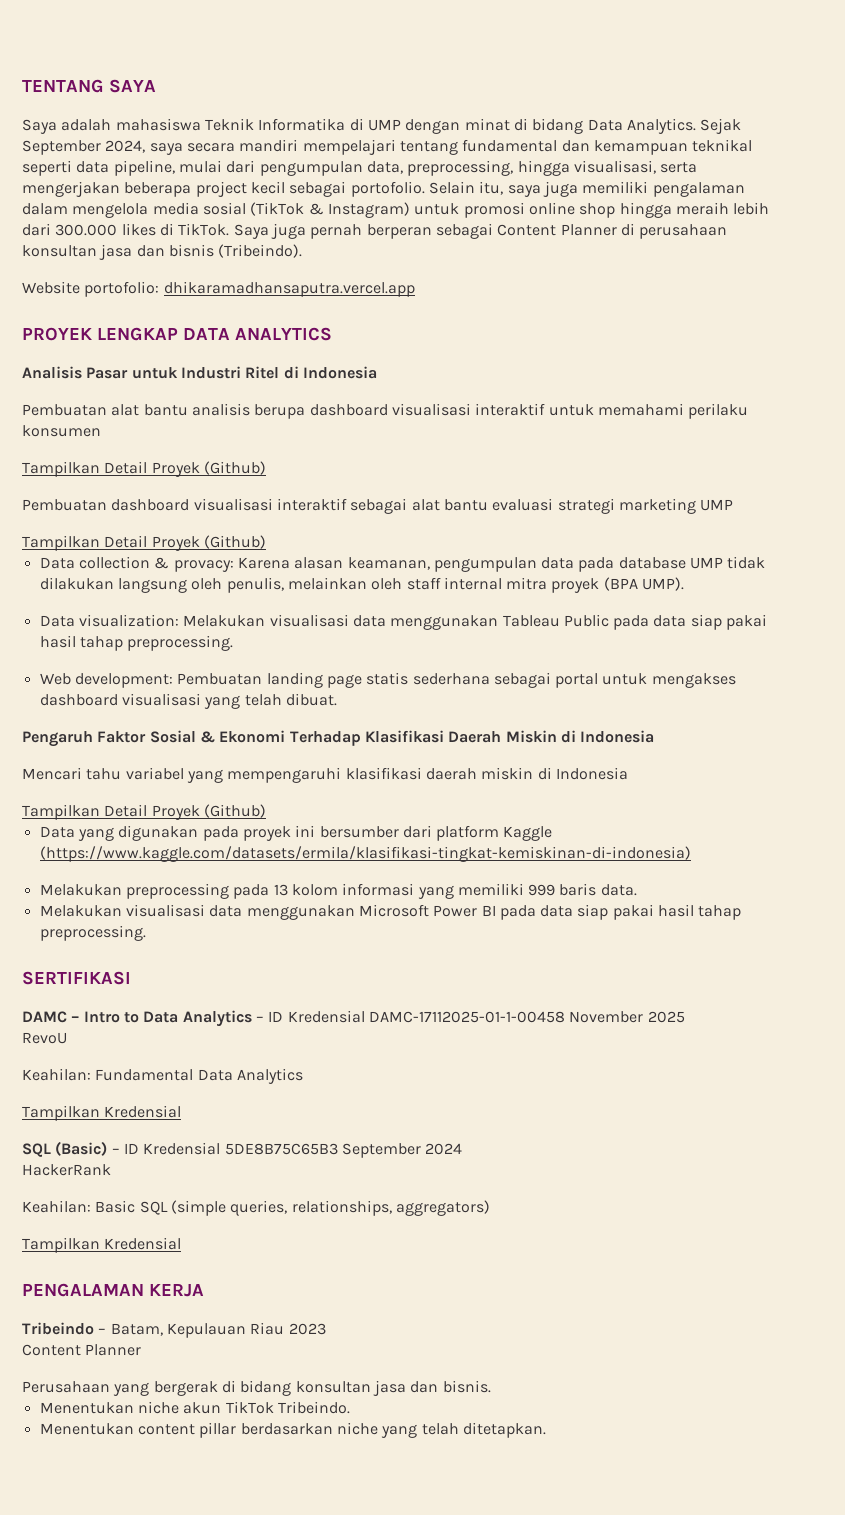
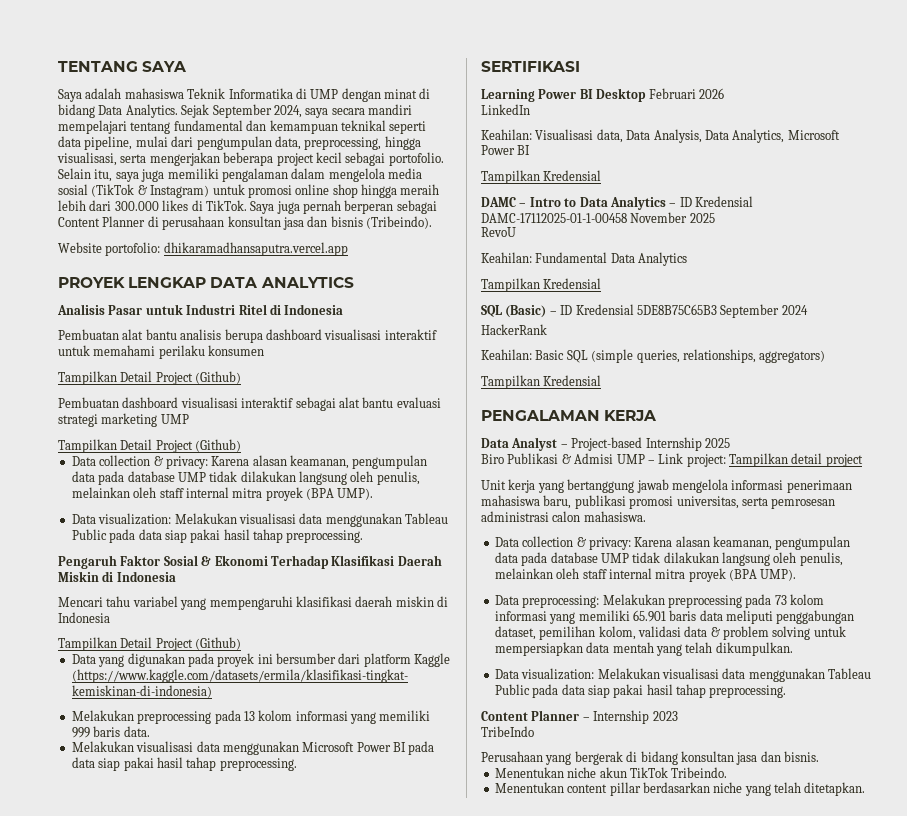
  Pembuatan alat bantu analisis berupa dashboard visualisasi interaktif untuk memahami perilaku konsumen
- Tampilkan Detail Proyek (Github)
+ Tampilkan Detail Project (Github)
  Pembuatan dashboard visualisasi interaktif sebagai alat bantu evaluasi strategi marketing UMP
- Tampilkan Detail Proyek (Github)
- Data collection & provacy: Karena alasan keamanan, pengumpulan data pada database UMP tidak dilakukan langsung oleh penulis, melainkan oleh staff internal mitra proyek (BPA UMP).
+ Tampilkan Detail Project (Github)
+ Data collection & privacy: Karena alasan keamanan, pengumpulan data pada database UMP tidak dilakukan langsung oleh penulis, melainkan oleh staff internal mitra proyek (BPA UMP).
- Web development: Pembuatan landing page statis sederhana sebagai portal untuk mengakses dashboard visualisasi yang telah dibuat.
  Mencari tahu variabel yang mempengaruhi klasifikasi daerah miskin di Indonesia
- Tampilkan Detail Proyek (Github)
+ Tampilkan Detail Project (Github)
+ Learning Power BI Desktop Februari 2026
+ LinkedIn
+ Keahilan: Visualisasi data, Data Analysis, Data Analytics, Microsoft Power BI
+ Tampilkan Kredensial
- Tribeindo – Batam, Kepulauan Riau 2023
- Content Planner
+ Data Analyst – Project-based Internship 2025
+ Biro Publikasi & Admisi UMP – Link project: Tampilkan detail project
+ Unit kerja yang bertanggung jawab mengelola informasi penerimaan mahasiswa baru, publikasi promosi universitas, serta pemrosesan administrasi calon mahasiswa.
+ Data collection & privacy: Karena alasan keamanan, pengumpulan data pada database UMP tidak dilakukan langsung oleh penulis, melainkan oleh staff internal mitra proyek (BPA UMP).
+ Data preprocessing: Melakukan preprocessing pada 73 kolom informasi yang memiliki 65.901 baris data meliputi penggabungan dataset, pemilihan kolom, validasi data & problem solving untuk mempersiapkan data mentah yang telah dikumpulkan.
+ Data visualization: Melakukan visualisasi data menggunakan Tableau Public pada data siap pakai hasil tahap preprocessing.
+ Content Planner – Internship 2023
+ TribeIndo

